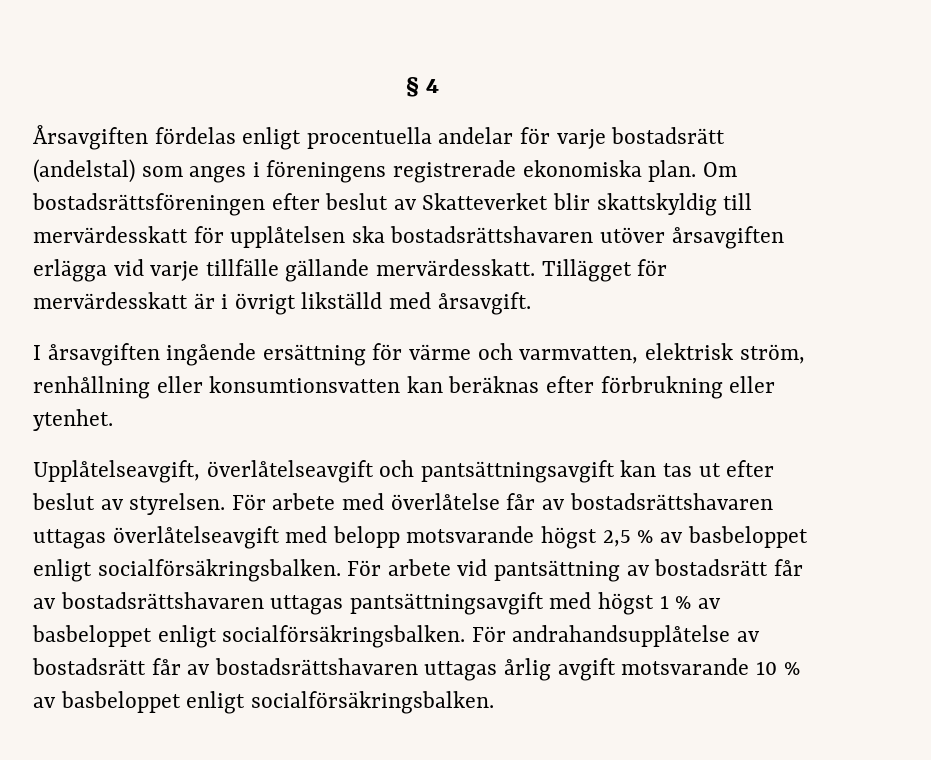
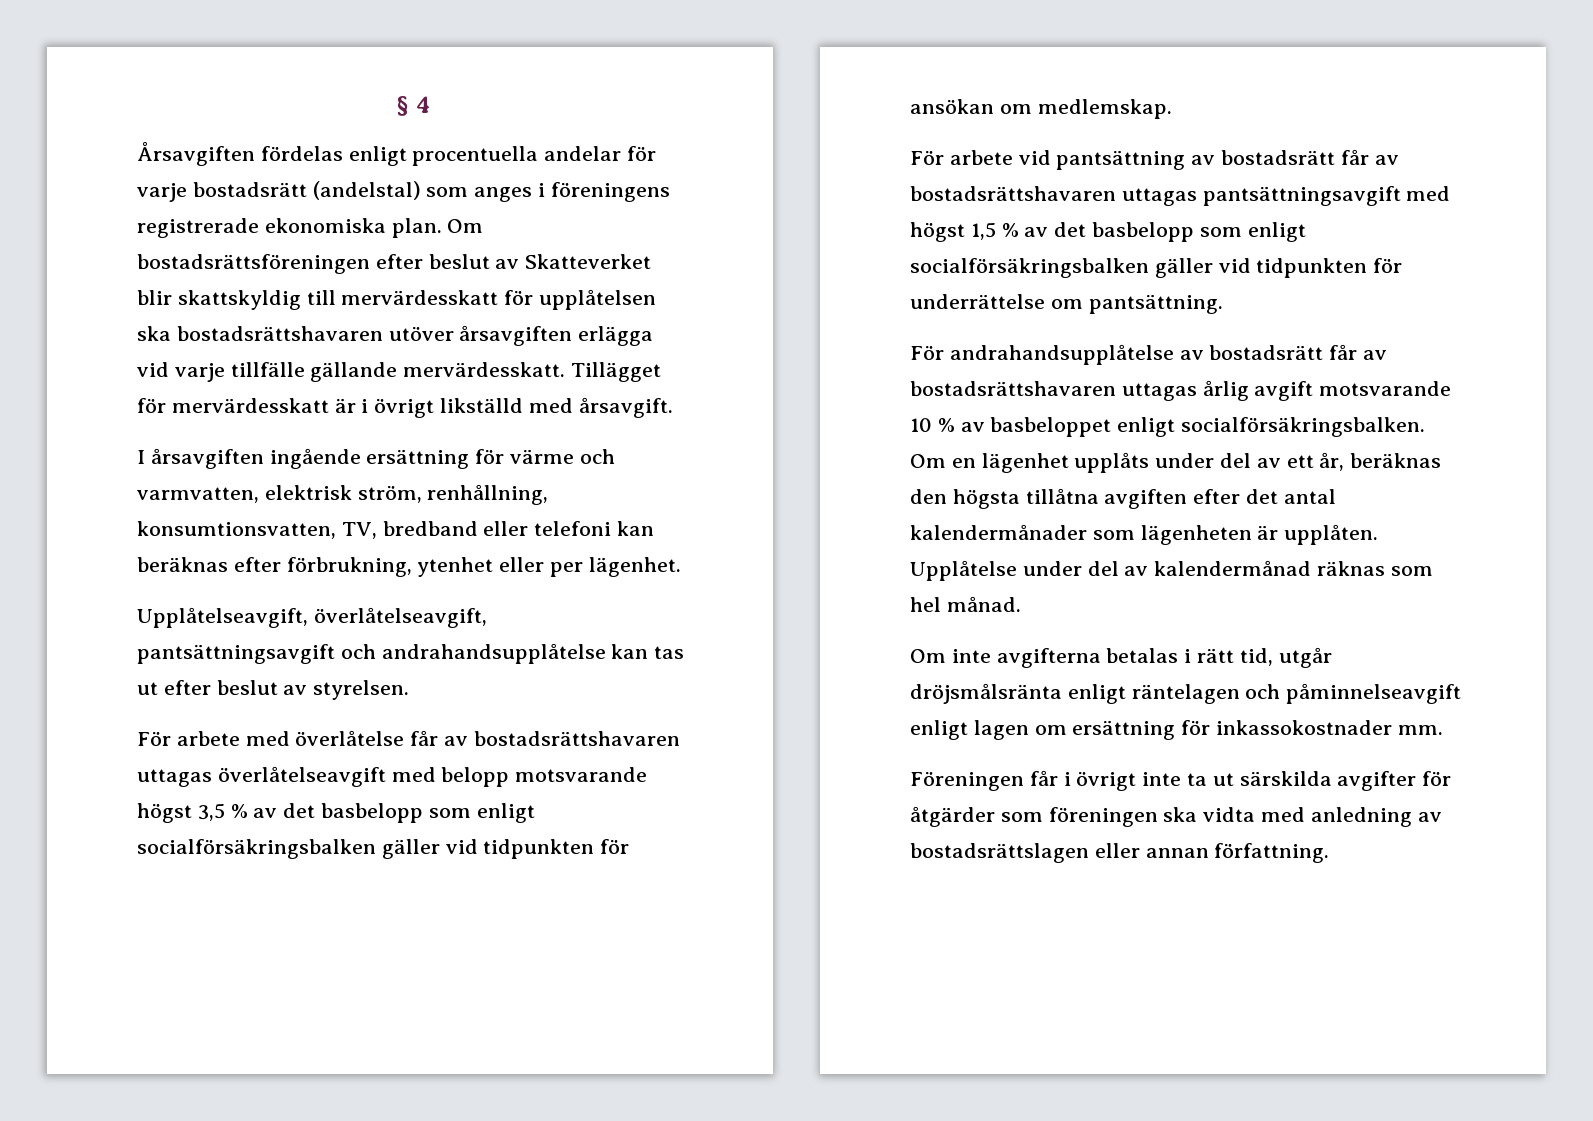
- I årsavgiften ingående ersättning för värme och varmvatten, elektrisk ström, renhållning eller konsumtionsvatten kan beräknas efter förbrukning eller ytenhet.
- Upplåtelseavgift, överlåtelseavgift och pantsättningsavgift kan tas ut efter beslut av styrelsen. För arbete med överlåtelse får av bostadsrättshavaren uttagas överlåtelseavgift med belopp motsvarande högst 2,5 % av basbeloppet enligt socialförsäkringsbalken. För arbete vid pantsättning av bostadsrätt får av bostadsrättshavaren uttagas pantsättningsavgift med högst 1 % av basbeloppet enligt socialförsäkringsbalken. För andrahandsupplåtelse av bostadsrätt får av bostadsrättshavaren uttagas årlig avgift motsvarande 10 % av basbeloppet enligt socialförsäkringsbalken.
+ I årsavgiften ingående ersättning för värme och varmvatten, elektrisk ström, renhållning, konsumtionsvatten, TV, bredband eller telefoni kan beräknas efter förbrukning, ytenhet eller per lägenhet.
+ Upplåtelseavgift, överlåtelseavgift, pantsättningsavgift och andrahandsupplåtelse kan tas ut efter beslut av styrelsen.
+ För arbete med överlåtelse får av bostadsrättshavaren uttagas överlåtelseavgift med belopp motsvarande högst 3,5 % av det basbelopp som enligt socialförsäkringsbalken gäller vid tidpunkten för ansökan om medlemskap.
+ För arbete vid pantsättning av bostadsrätt får av bostadsrättshavaren uttagas pantsättningsavgift med högst 1,5 % av det basbelopp som enligt socialförsäkringsbalken gäller vid tidpunkten för underrättelse om pantsättning.
+ För andrahandsupplåtelse av bostadsrätt får av bostadsrättshavaren uttagas årlig avgift motsvarande 10 % av basbeloppet enligt socialförsäkringsbalken.
+ Om en lägenhet upplåts under del av ett år, beräknas den högsta tillåtna avgiften efter det antal kalendermånader som lägenheten är upplåten. Upplåtelse under del av kalendermånad räknas som hel månad.
+ Om inte avgifterna betalas i rätt tid, utgår dröjsmålsränta enligt räntelagen och påminnelseavgift enligt lagen om ersättning för inkassokostnader mm.
+ Föreningen får i övrigt inte ta ut särskilda avgifter för åtgärder som föreningen ska vidta med anledning av bostadsrättslagen eller annan författning.

